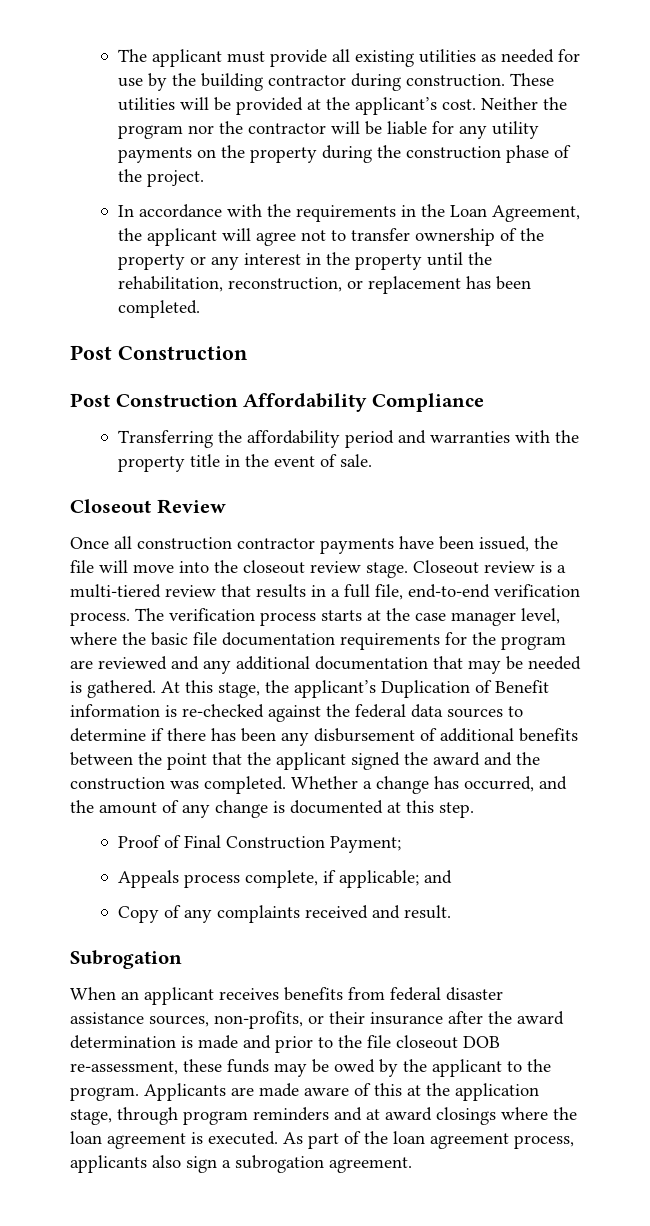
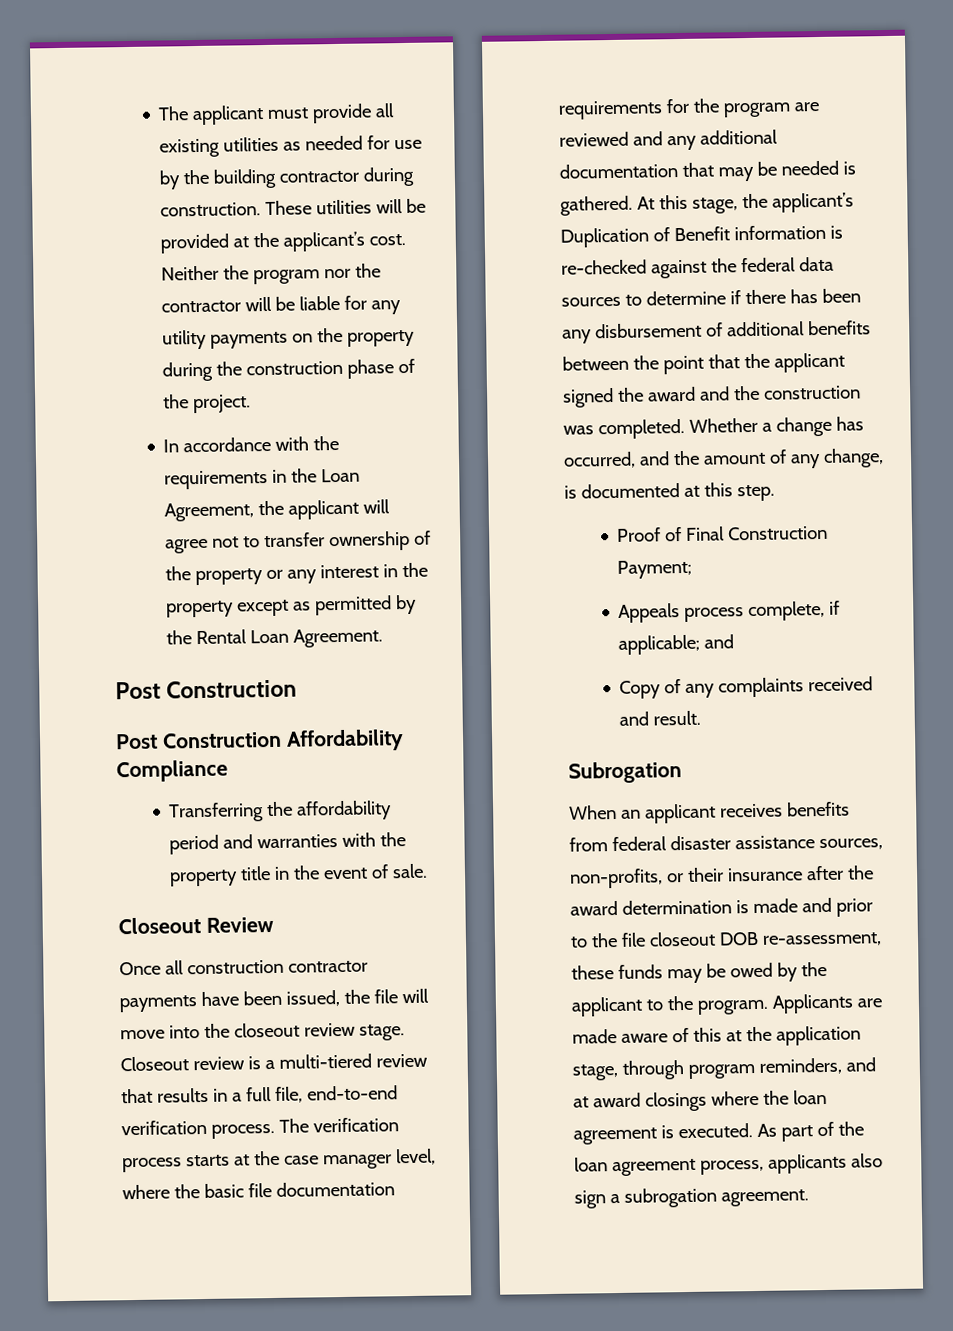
- In accordance with the requirements in the Loan Agreement, the applicant will agree not to transfer ownership of the property or any interest in the property until the rehabilitation, reconstruction, or replacement has been completed.
+ In accordance with the requirements in the Loan Agreement, the applicant will agree not to transfer ownership of the property or any interest in the property except as permitted by the Rental Loan Agreement.
- Whether a change has occurred, and the amount of any change is documented at this step.
+ Whether a change has occurred, and the amount of any change, is documented at this step.
- Applicants are made aware of this at the application stage, through program reminders and at award closings where the loan agreement is executed.
+ Applicants are made aware of this at the application stage, through program reminders, and at award closings where the loan agreement is executed.

